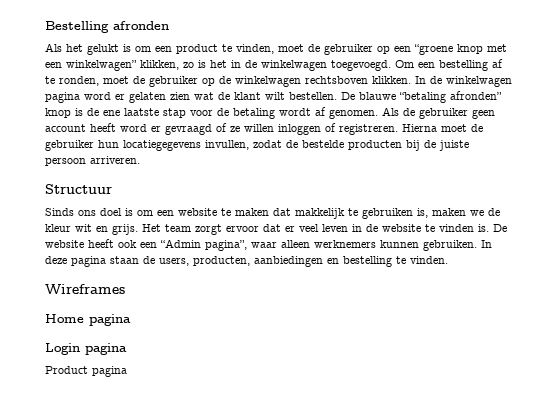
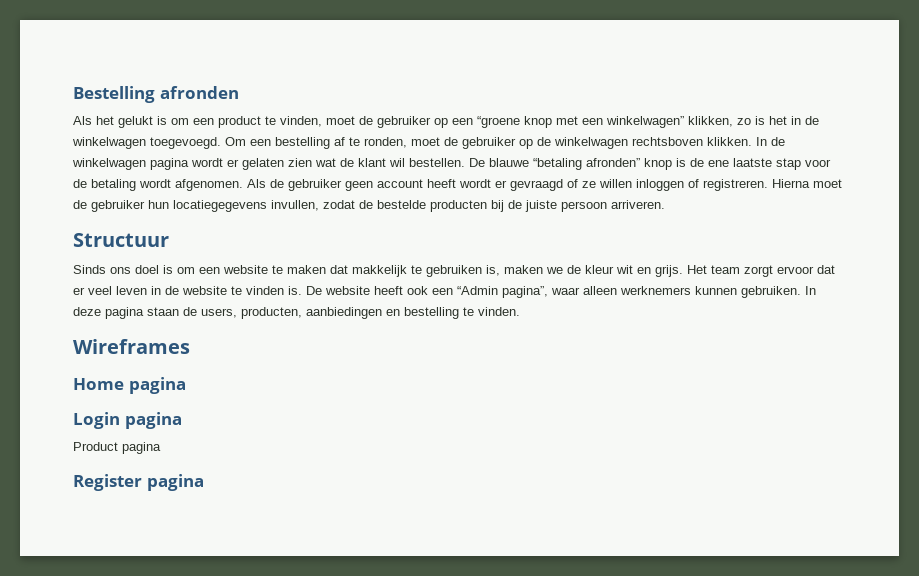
- In de winkelwagen pagina word er gelaten zien wat de klant wilt bestellen.
+ In de winkelwagen pagina wordt er gelaten zien wat de klant wil bestellen.
- De blauwe “betaling afronden” knop is de ene laatste stap voor de betaling wordt af genomen.
+ De blauwe “betaling afronden” knop is de ene laatste stap voor de betaling wordt afgenomen.
- Als de gebruiker geen account heeft word er gevraagd of ze willen inloggen of registreren.
+ Als de gebruiker geen account heeft wordt er gevraagd of ze willen inloggen of registreren.
+ Register pagina

